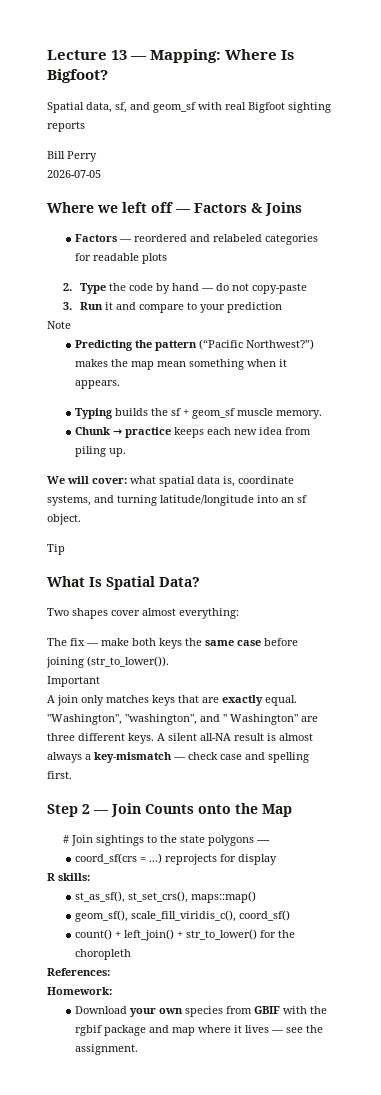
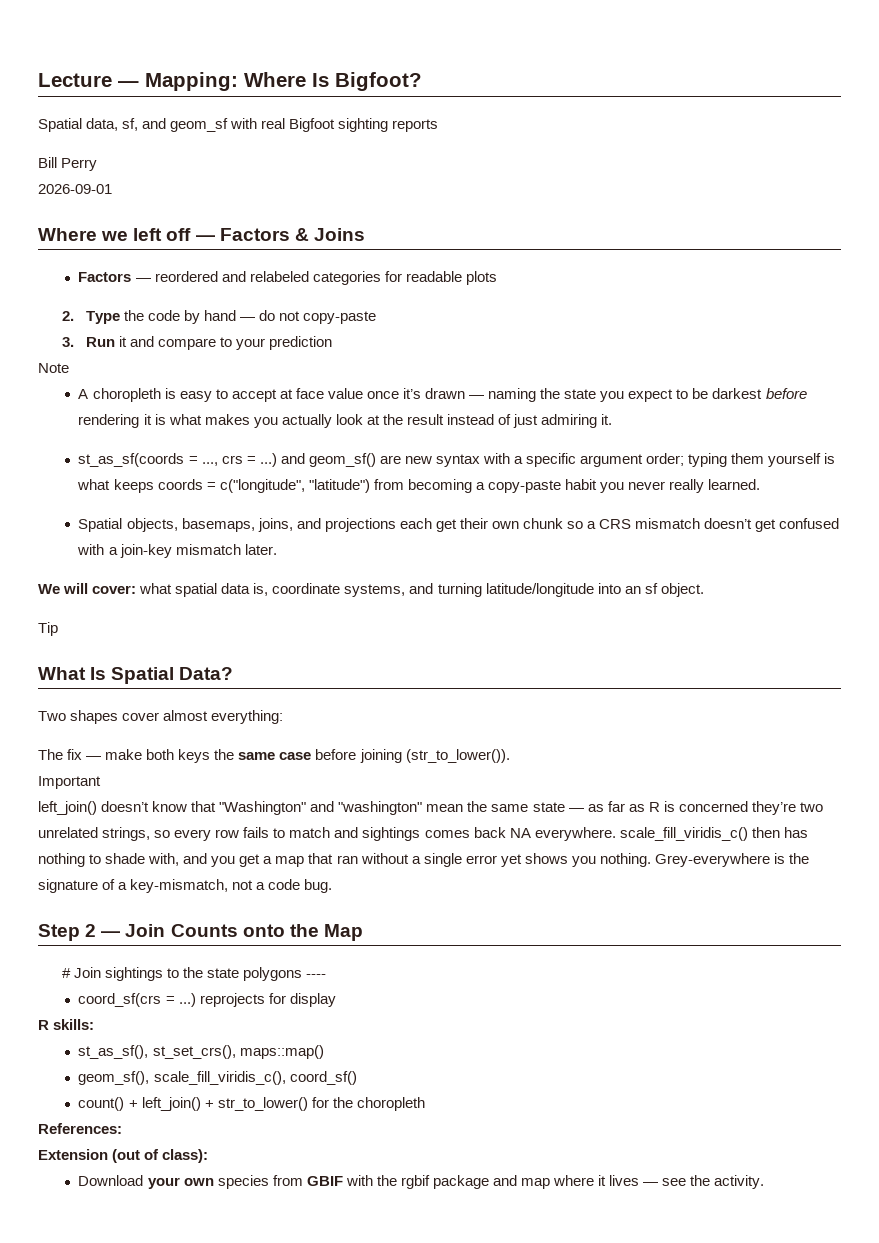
- Lecture 13 — Mapping: Where Is Bigfoot?
+ Lecture — Mapping: Where Is Bigfoot?
- 2026-07-05
+ 2026-09-01
- Predicting the pattern (“Pacific Northwest?”) makes the map mean something when it appears.
- Typing builds the sf + geom_sf muscle memory.
- Chunk → practice keeps each new idea from piling up.
+ A choropleth is easy to accept at face value once it’s drawn — naming the state you expect to be darkest before rendering it is what makes you actually look at the result instead of just admiring it.
+ st_as_sf(coords = ..., crs = ...) and geom_sf() are new syntax with a specific argument order; typing them yourself is what keeps coords = c("longitude", "latitude") from becoming a copy-paste habit you never really learned.
+ Spatial objects, basemaps, joins, and projections each get their own chunk so a CRS mismatch doesn’t get confused with a join-key mismatch later.
- A join only matches keys that are exactly equal. "Washington", "washington", and " Washington" are three different keys. A silent all-NA result is almost always a key-mismatch — check case and spelling first.
+ left_join() doesn’t know that "Washington" and "washington" mean the same state — as far as R is concerned they’re two unrelated strings, so every row fails to match and sightings comes back NA everywhere. scale_fill_viridis_c() then has nothing to shade with, and you get a map that ran without a single error yet shows you nothing. Grey-everywhere is the signature of a key-mismatch, not a code bug.
- Homework:
+ Extension (out of class):
- Download your own species from GBIF with the rgbif package and map where it lives — see the assignment.
+ Download your own species from GBIF with the rgbif package and map where it lives — see the activity.

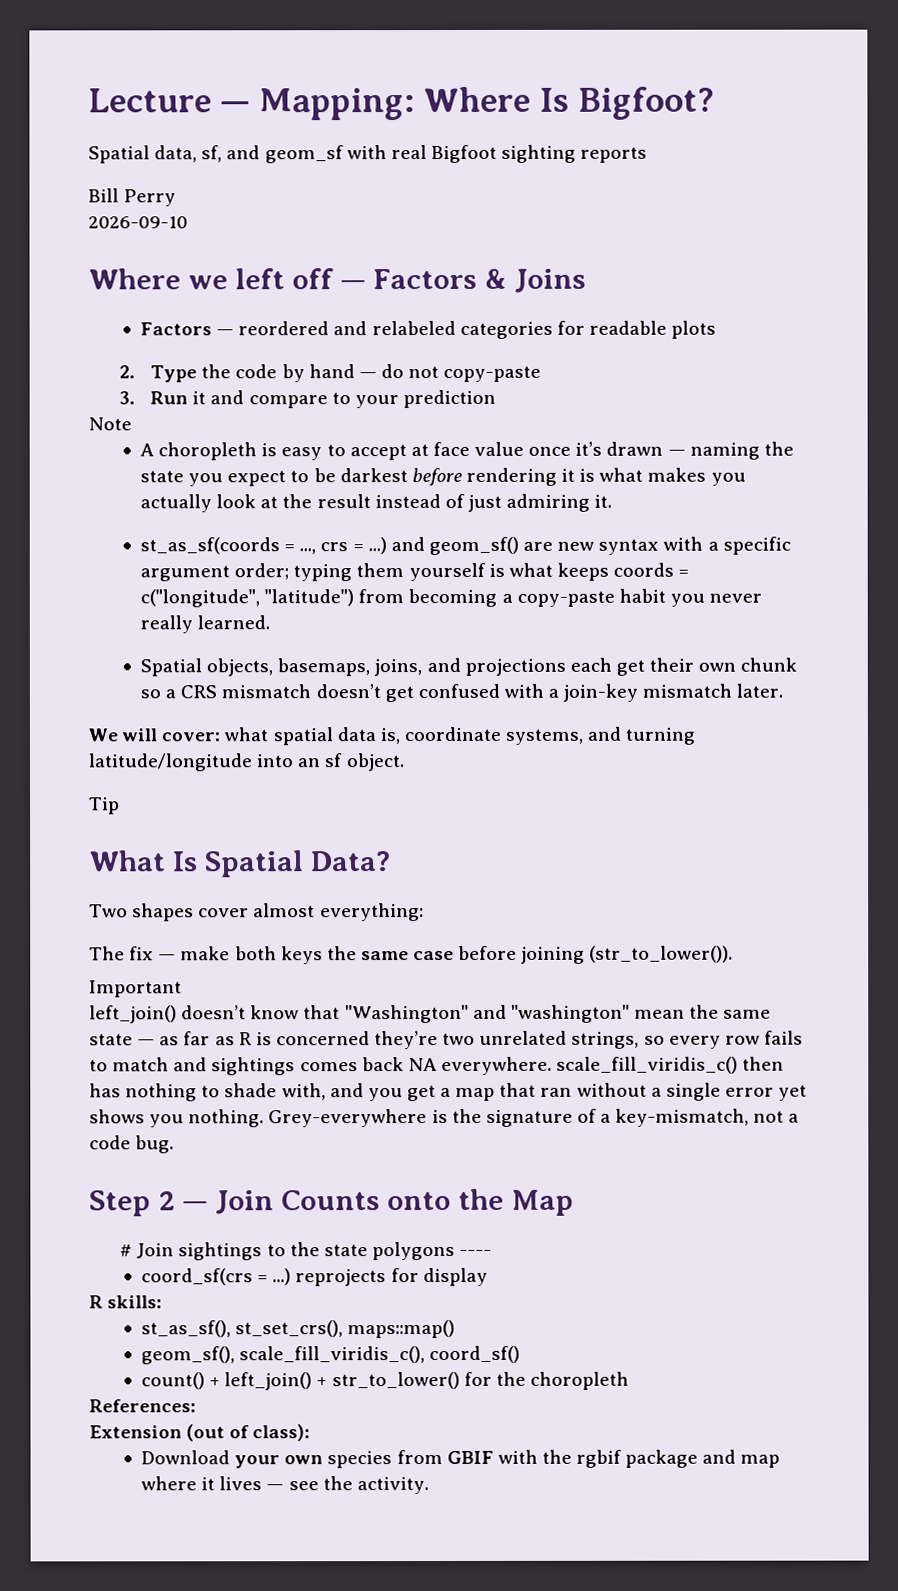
- 2026-09-01
+ 2026-09-10

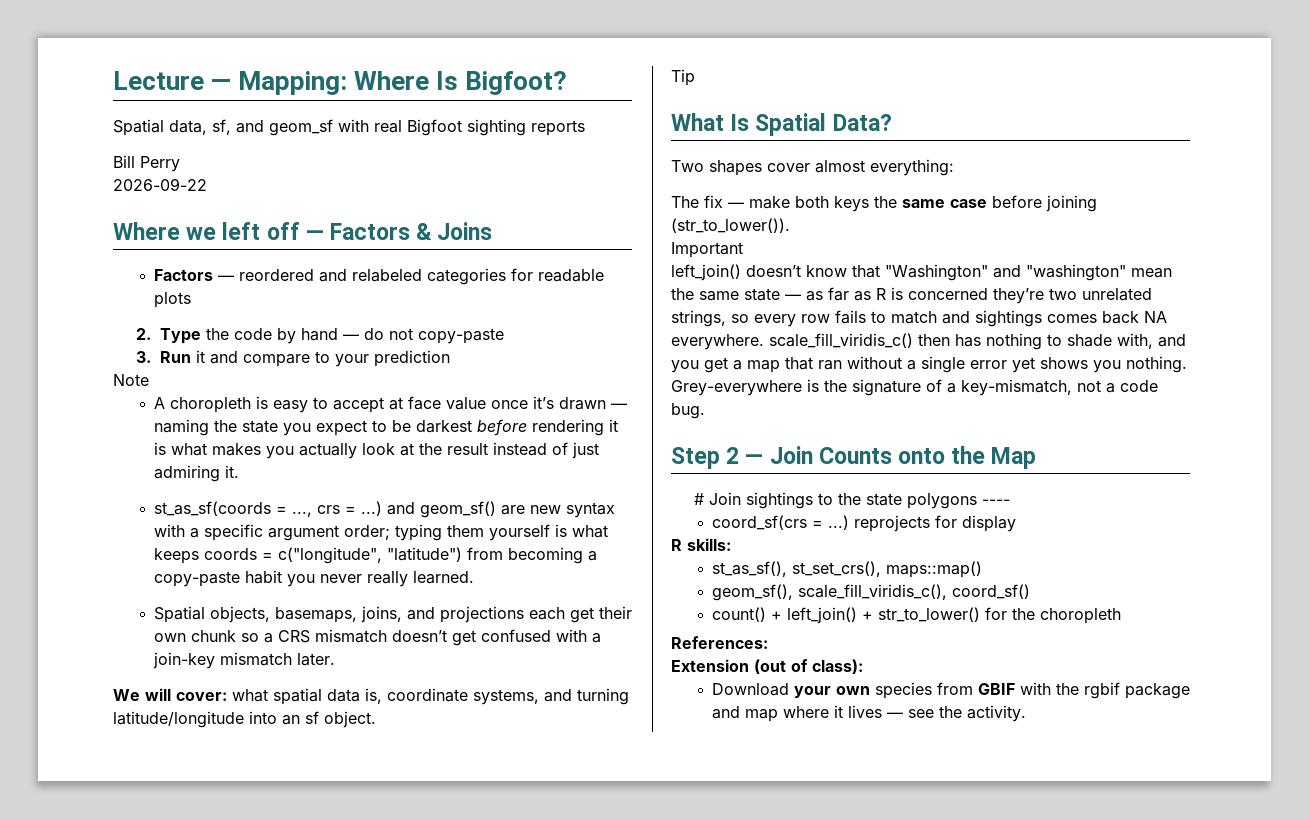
- 2026-09-10
+ 2026-09-22

